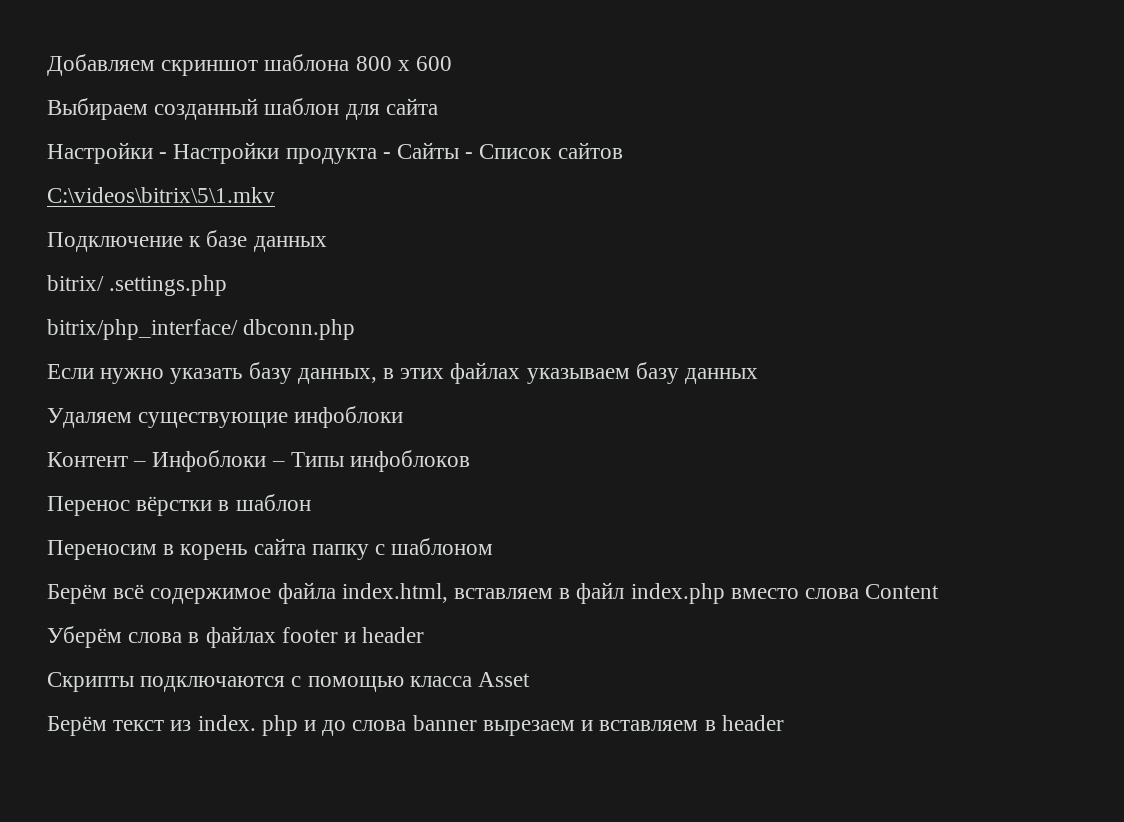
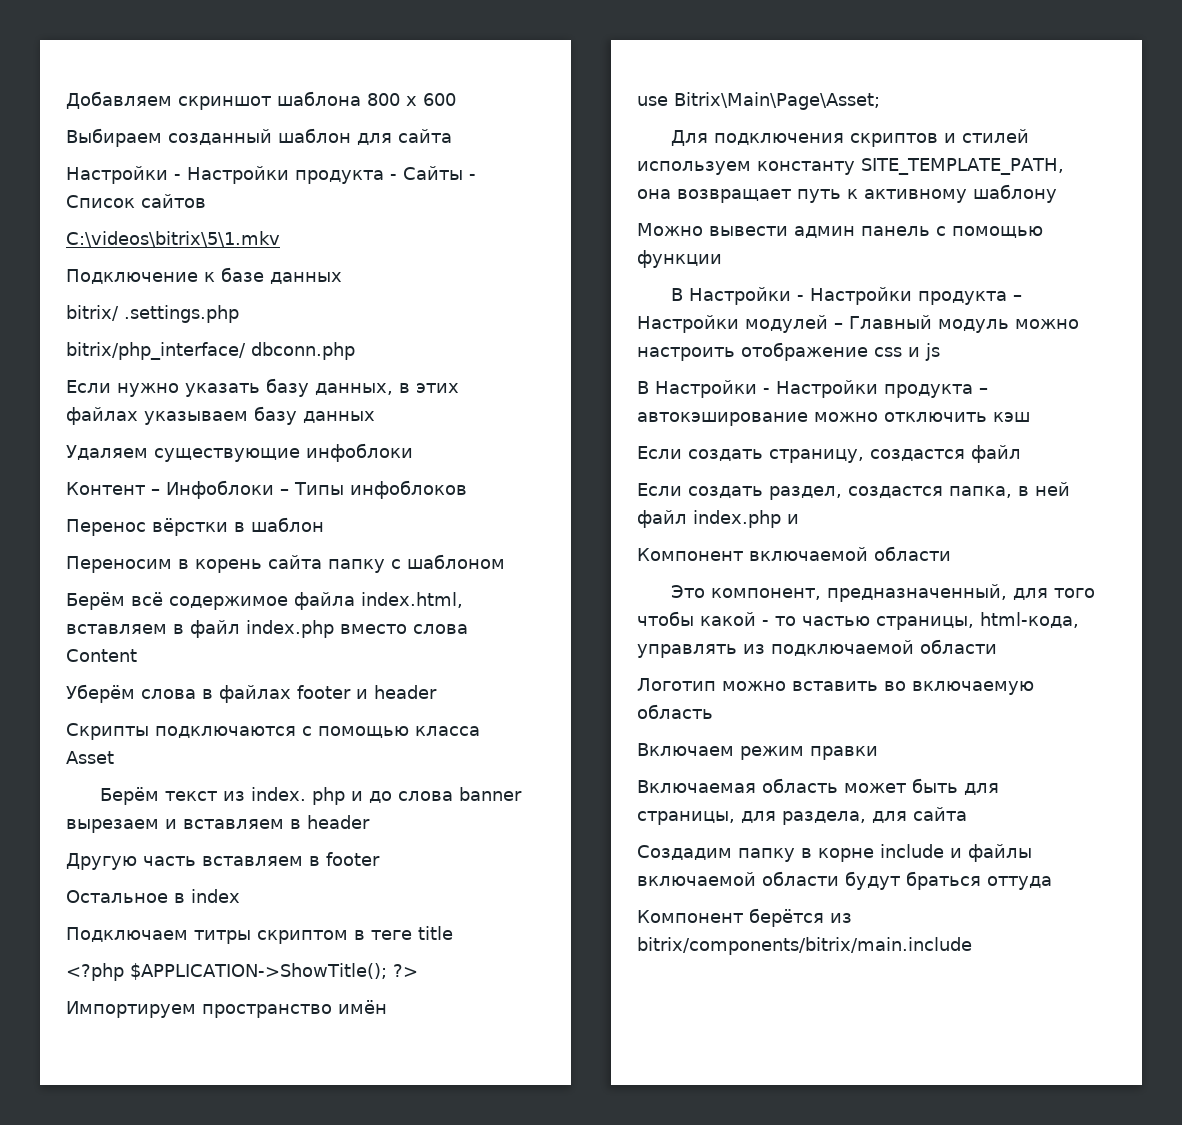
+ Другую часть вставляем в footer
+ Остальное в index
+ Подключаем титры скриптом в теге title
+ <?php $APPLICATION->ShowTitle(); ?>
+ Импортируем пространство имён
+ use Bitrix\Main\Page\Asset;
+ Для подключения скриптов и стилей используем константу SITE_TEMPLATE_PATH, она возвращает путь к активному шаблону
+ Можно вывести админ панель с помощью функции
+ В Настройки - Настройки продукта – Настройки модулей – Главный модуль можно настроить отображение css и js
+ В Настройки - Настройки продукта – автокэширование можно отключить кэш
+ Если создать страницу, создастся файл
+ Если создать раздел, создастся папка, в ней файл index.php и
+ Компонент включаемой области
+ Это компонент, предназначенный, для того чтобы какой - то частью страницы, html-кода, управлять из подключаемой области
+ Логотип можно вставить во включаемую область
+ Включаем режим правки
+ Включаемая область может быть для страницы, для раздела, для сайта
+ Создадим папку в корне include и файлы включаемой области будут браться оттуда
+ Компонент берётся из bitrix/components/bitrix/main.include

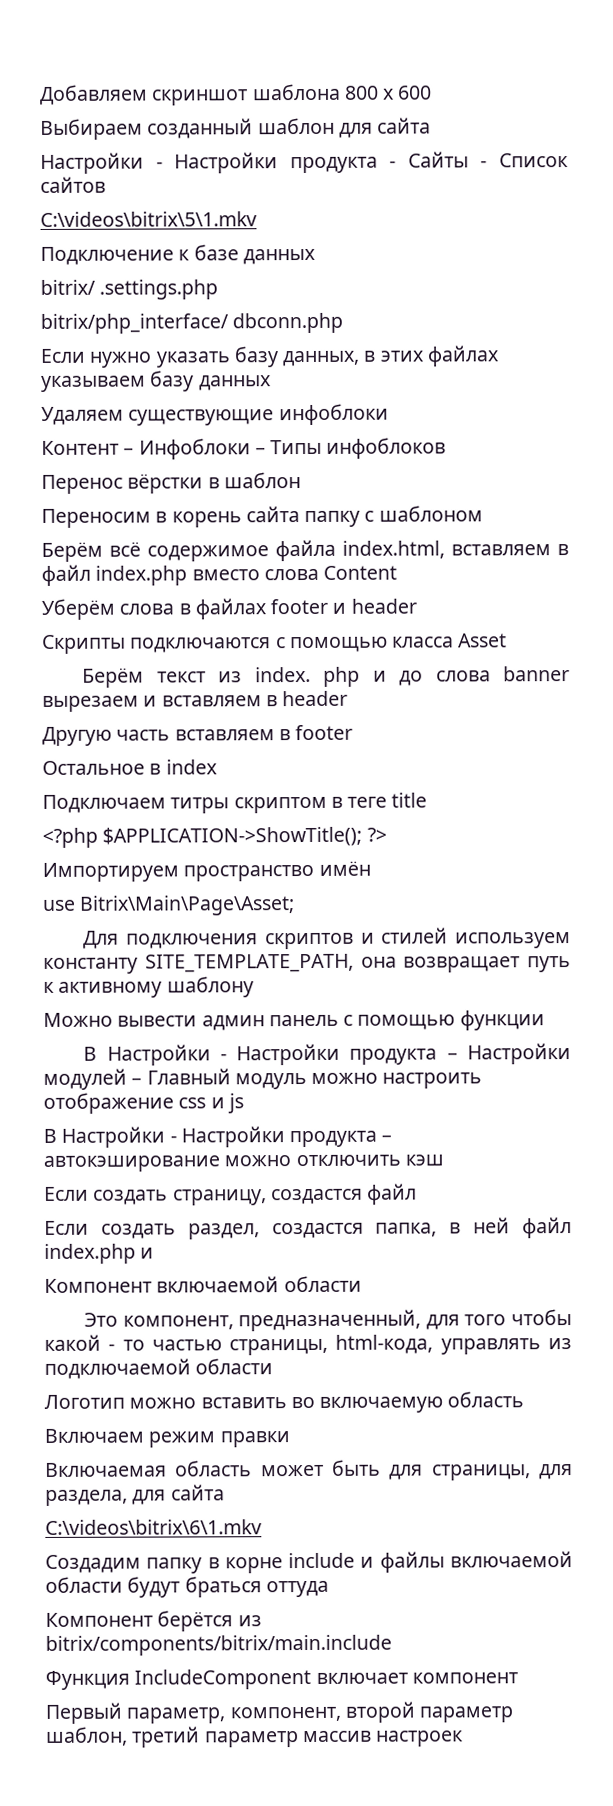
+ C:\videos\bitrix\6\1.mkv
+ Функция IncludeComponent включает компонент
+ Первый параметр, компонент, второй параметр шаблон, третий параметр массив настроек

